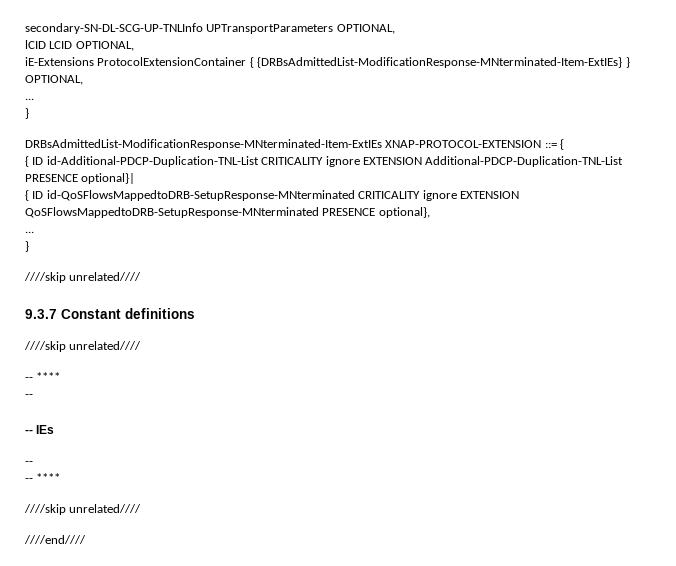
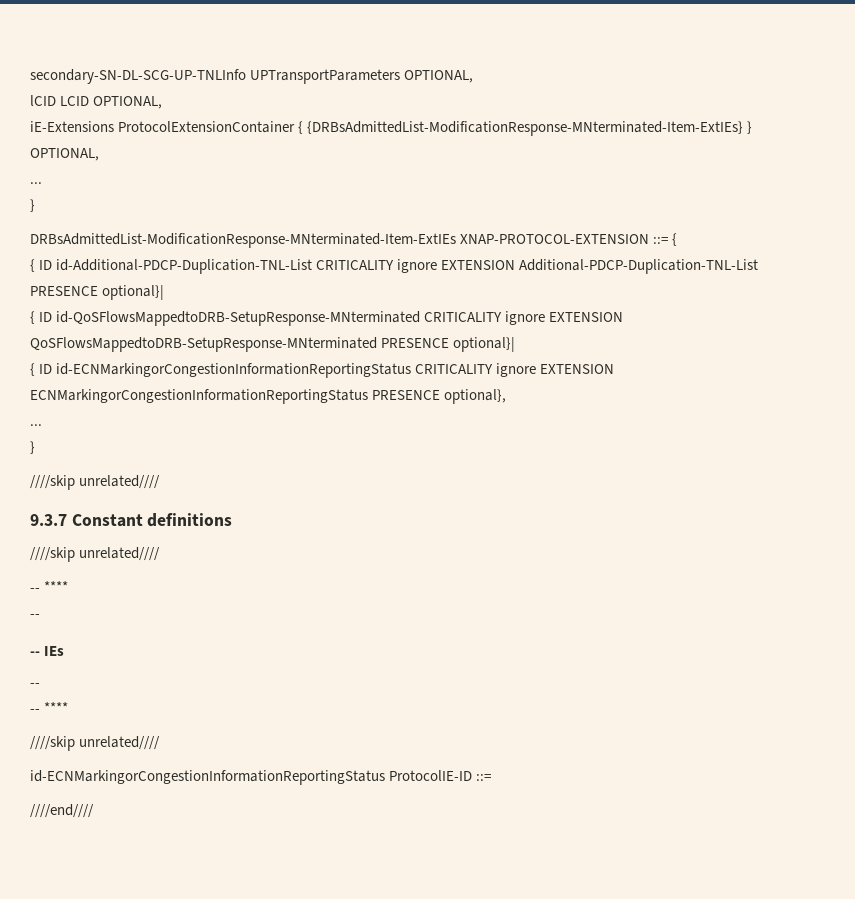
- { ID id-QoSFlowsMappedtoDRB-SetupResponse-MNterminated CRITICALITY ignore EXTENSION QoSFlowsMappedtoDRB-SetupResponse-MNterminated PRESENCE optional},
+ { ID id-QoSFlowsMappedtoDRB-SetupResponse-MNterminated CRITICALITY ignore EXTENSION QoSFlowsMappedtoDRB-SetupResponse-MNterminated PRESENCE optional}|
+ { ID id-ECNMarkingorCongestionInformationReportingStatus CRITICALITY ignore EXTENSION ECNMarkingorCongestionInformationReportingStatus PRESENCE optional},
+ id-ECNMarkingorCongestionInformationReportingStatus ProtocolIE-ID ::=

